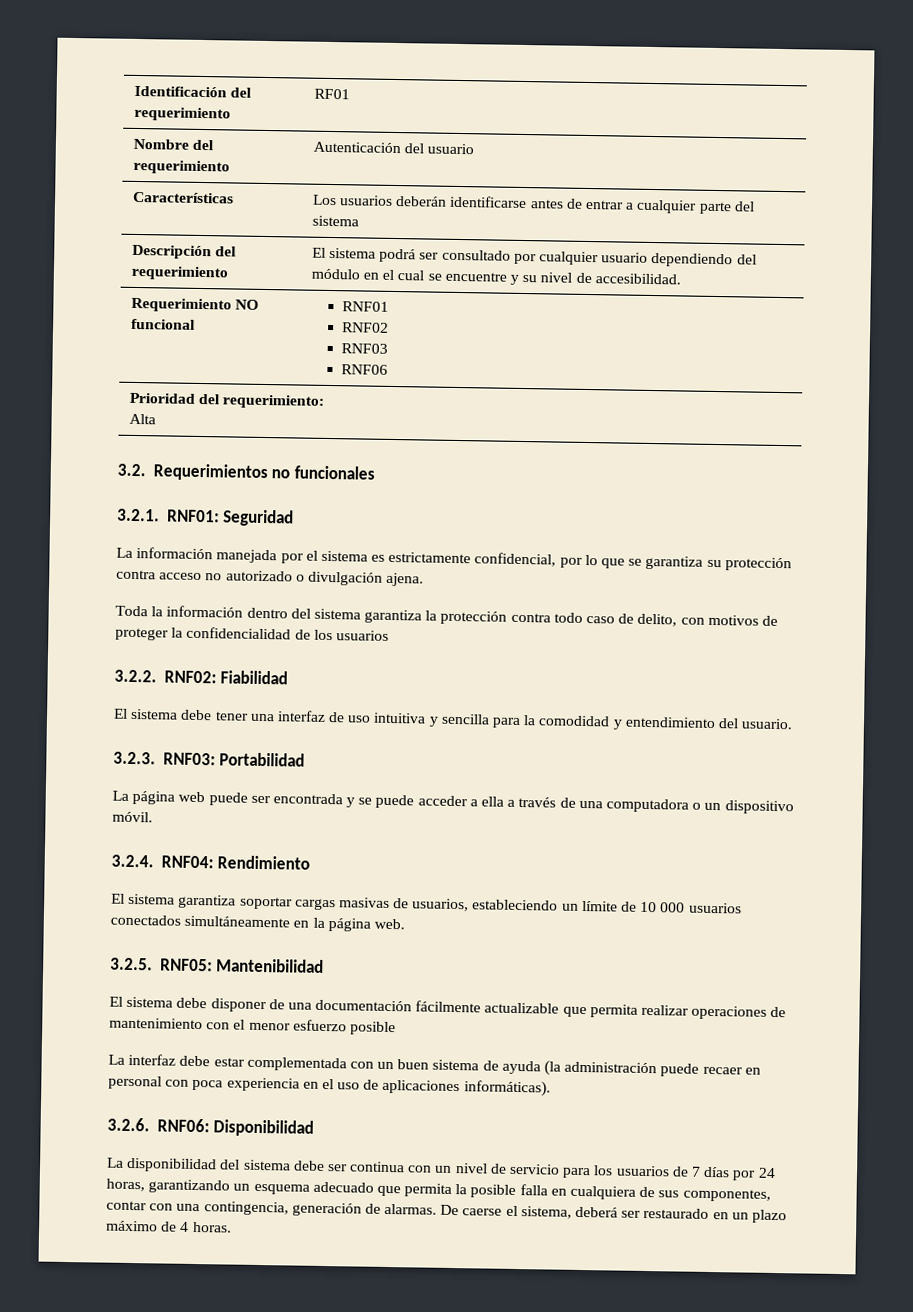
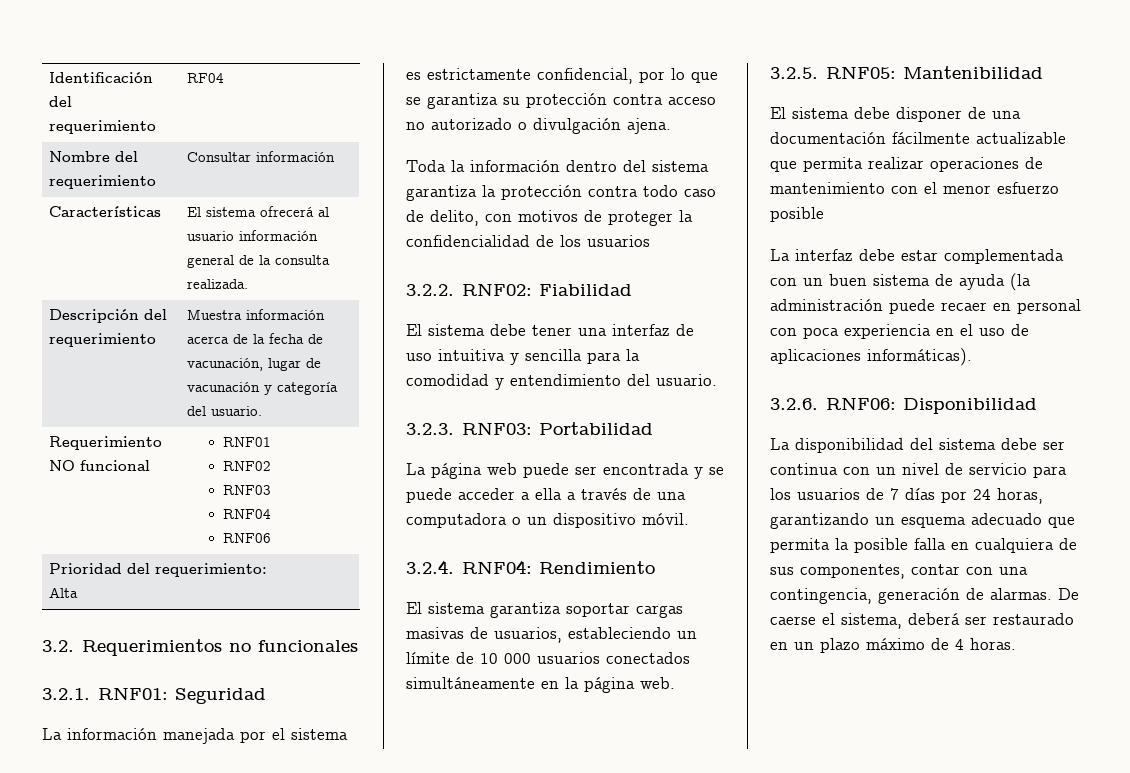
- Identificación del requerimiento | RF01
+ Identificación del requerimiento | RF04
- Nombre del requerimiento | Autenticación del usuario
- Características | Los usuarios deberán identificarse antes de entrar a cualquier parte del sistema
- Descripción del requerimiento | El sistema podrá ser consultado por cualquier usuario dependiendo del módulo en el cual se encuentre y su nivel de accesibilidad.
+ Nombre del requerimiento | Consultar información
+ Características | El sistema ofrecerá al usuario información general de la consulta realizada.
+ Descripción del requerimiento | Muestra información acerca de la fecha de vacunación, lugar de vacunación y categoría del usuario.
  Requerimiento NO funcional | RNF01
  RNF02
  RNF03
+ RNF04

